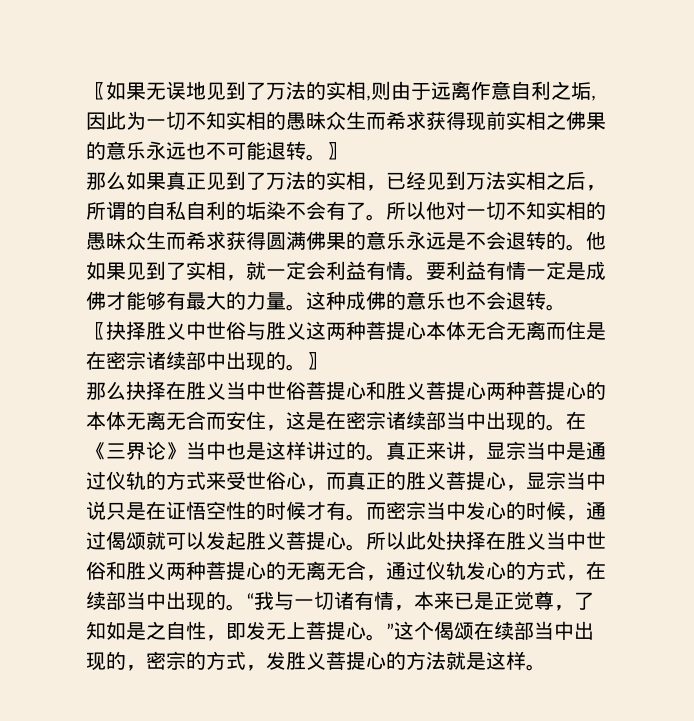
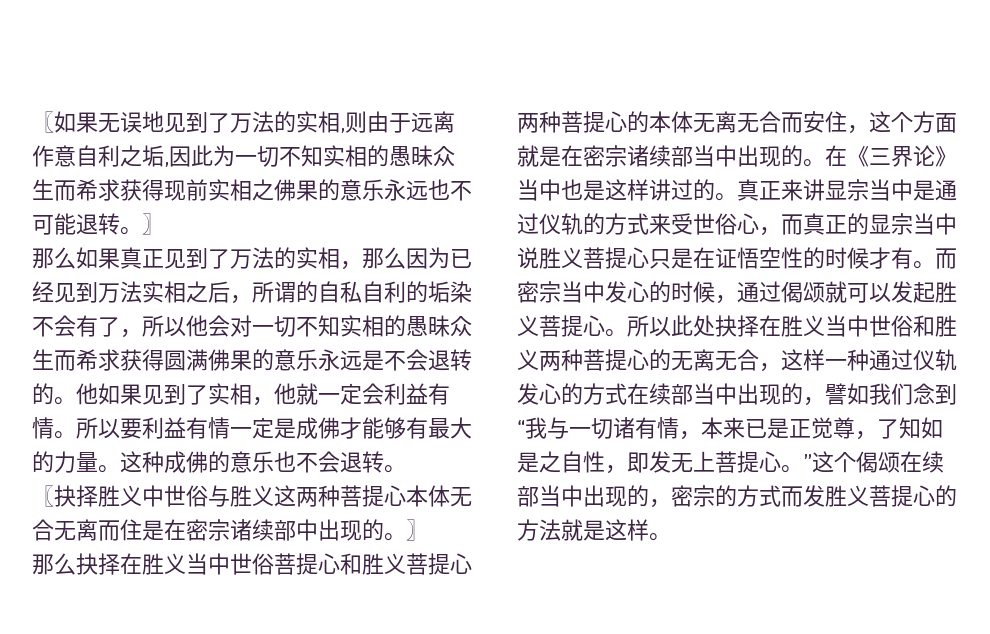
- 那么如果真正见到了万法的实相，已经见到万法实相之后，所谓的自私自利的垢染不会有了。所以他对一切不知实相的愚昧众生而希求获得圆满佛果的意乐永远是不会退转的。
+ 那么如果真正见到了万法的实相，那么因为已经见到万法实相之后，所谓的自私自利的垢染不会有了，所以他会对一切不知实相的愚昧众生而希求获得圆满佛果的意乐永远是不会退转的。
- 他如果见到了实相，就一定会利益有情。
+ 他如果见到了实相，他就一定会利益有情。
- 要利益有情一定是成佛才能够有最大的力量。
+ 所以要利益有情一定是成佛才能够有最大的力量。
- 那么抉择在胜义当中世俗菩提心和胜义菩提心两种菩提心的本体无离无合而安住，这是在密宗诸续部当中出现的。
+ 那么抉择在胜义当中世俗菩提心和胜义菩提心两种菩提心的本体无离无合而安住，这个方面就是在密宗诸续部当中出现的。
- 真正来讲，显宗当中是通过仪轨的方式来受世俗心，而真正的胜义菩提心，显宗当中说只是在证悟空性的时候才有。
+ 真正来讲显宗当中是通过仪轨的方式来受世俗心，而真正的显宗当中说胜义菩提心只是在证悟空性的时候才有。
- 所以此处抉择在胜义当中世俗和胜义两种菩提心的无离无合，通过仪轨发心的方式，在续部当中出现的。“我与一切诸有情，本来已是正觉尊，了知如是之自性，即发无上菩提心。”这个偈颂在续部当中出现的，密宗的方式，发胜义菩提心的方法就是这样。
+ 所以此处抉择在胜义当中世俗和胜义两种菩提心的无离无合，这样一种通过仪轨发心的方式在续部当中出现的，譬如我们念到“我与一切诸有情，本来已是正觉尊，了知如是之自性，即发无上菩提心。”这个偈颂在续部当中出现的，密宗的方式而发胜义菩提心的方法就是这样。

